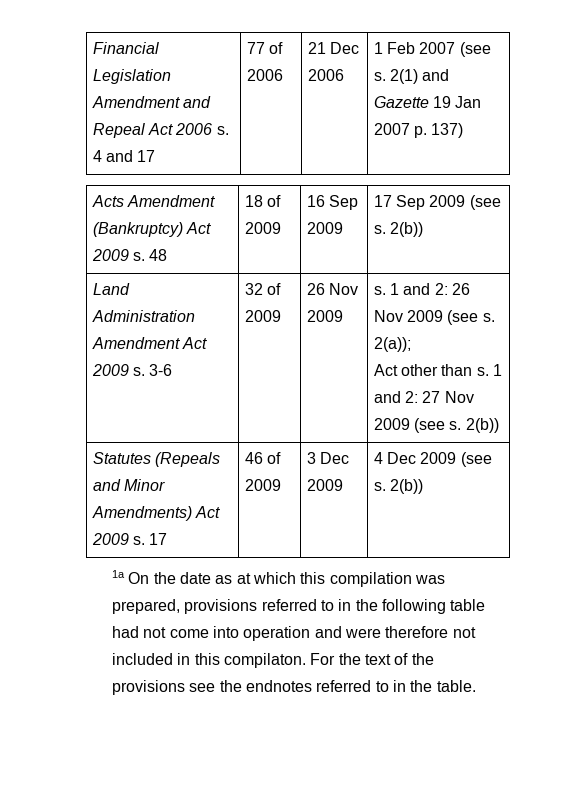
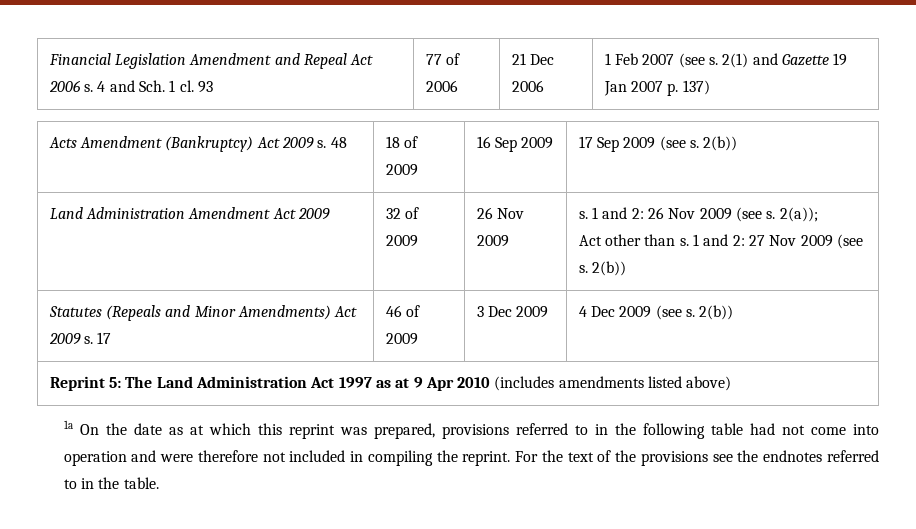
- Financial Legislation Amendment and Repeal Act 2006 s. 4 and 17 | 77 of 2006 | 21 Dec 2006 | 1 Feb 2007 (see s. 2(1) and Gazette 19 Jan 2007 p. 137)
+ Financial Legislation Amendment and Repeal Act 2006 s. 4 and Sch. 1 cl. 93 | 77 of 2006 | 21 Dec 2006 | 1 Feb 2007 (see s. 2(1) and Gazette 19 Jan 2007 p. 137)
- Land Administration Amendment Act 2009 s. 3-6 | 32 of 2009 | 26 Nov 2009 | s. 1 and 2: 26 Nov 2009 (see s. 2(a));
+ Land Administration Amendment Act 2009 | 32 of 2009 | 26 Nov 2009 | s. 1 and 2: 26 Nov 2009 (see s. 2(a));
+ Reprint 5: The Land Administration Act 1997 as at 9 Apr 2010 (includes amendments listed above)
- 1a On the date as at which this compilation was prepared, provisions referred to in the following table had not come into operation and were therefore not included in this compilaton.
+ 1a On the date as at which this reprint was prepared, provisions referred to in the following table had not come into operation and were therefore not included in compiling the reprint.

